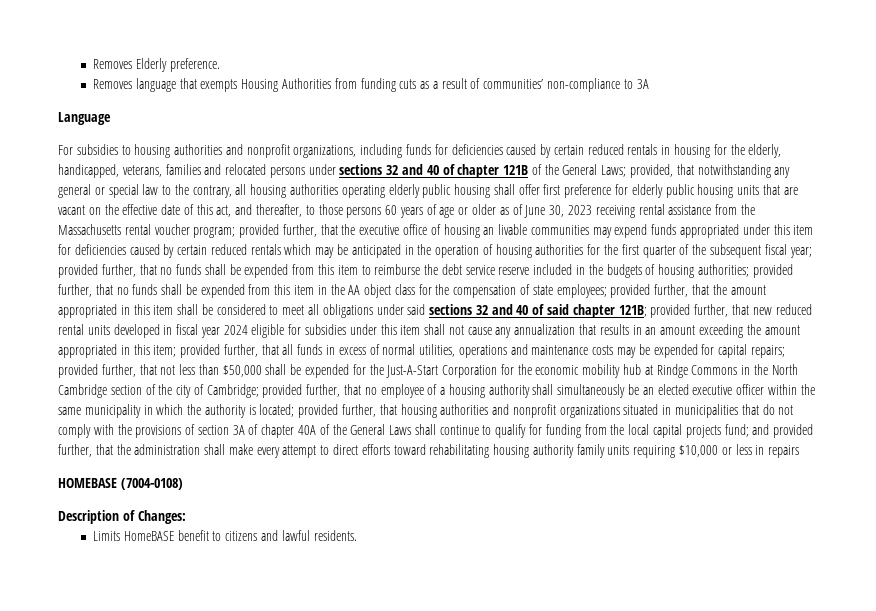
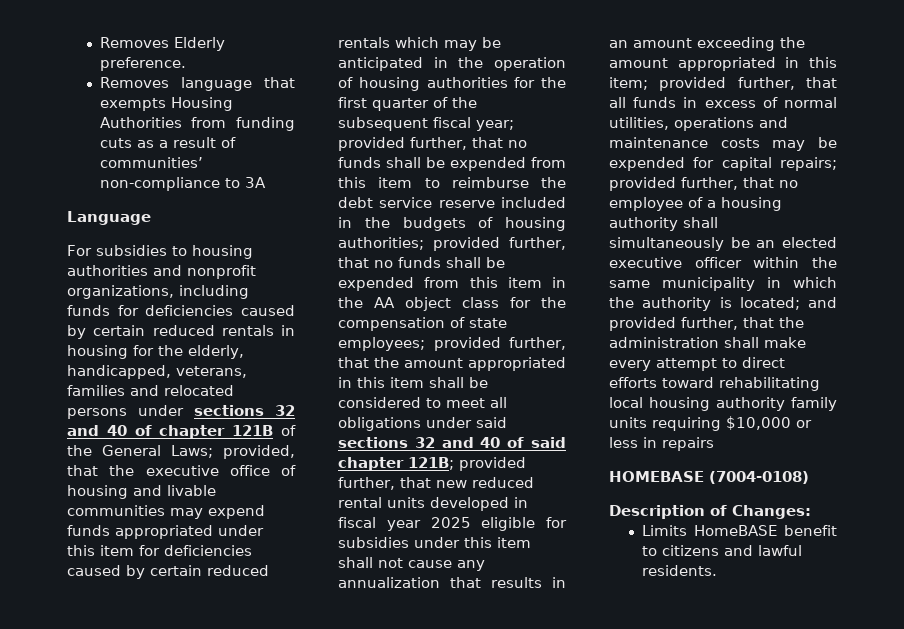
- provided, that notwithstanding any general or special law to the contrary, all housing authorities operating elderly public housing shall offer first preference for elderly public housing units that are vacant on the effective date of this act, and thereafter, to those persons 60 years of age or older as of June 30, 2023 receiving rental assistance from the Massachusetts rental voucher program; provided further, that the executive office of housing an livable communities may expend funds appropriated under this item for deficiencies caused by certain reduced rentals which may be anticipated in the operation of housing authorities for the first quarter of the subsequent fiscal year;
+ provided, that the executive office of housing and livable communities may expend funds appropriated under this item for deficiencies caused by certain reduced rentals which may be anticipated in the operation of housing authorities for the first quarter of the subsequent fiscal year;
- provided further, that new reduced rental units developed in fiscal year 2024 eligible for subsidies under this item shall not cause any annualization that results in an amount exceeding the amount appropriated in this item;
+ provided further, that new reduced rental units developed in fiscal year 2025 eligible for subsidies under this item shall not cause any annualization that results in an amount exceeding the amount appropriated in this item;
- provided further, that not less than $50,000 shall be expended for the Just-A-Start Corporation for the economic mobility hub at Rindge Commons in the North Cambridge section of the city of Cambridge; provided further, that no employee of a housing authority shall simultaneously be an elected executive officer within the same municipality in which the authority is located;
+ provided further, that no employee of a housing authority shall simultaneously be an elected executive officer within the same municipality in which the authority is located;
- provided further, that housing authorities and nonprofit organizations situated in municipalities that do not comply with the provisions of section 3A of chapter 40A of the General Laws shall continue to qualify for funding from the local capital projects fund;
- and provided further, that the administration shall make every attempt to direct efforts toward rehabilitating housing authority family units requiring $10,000 or less in repairs
+ and provided further, that the administration shall make every attempt to direct efforts toward rehabilitating local housing authority family units requiring $10,000 or less in repairs

